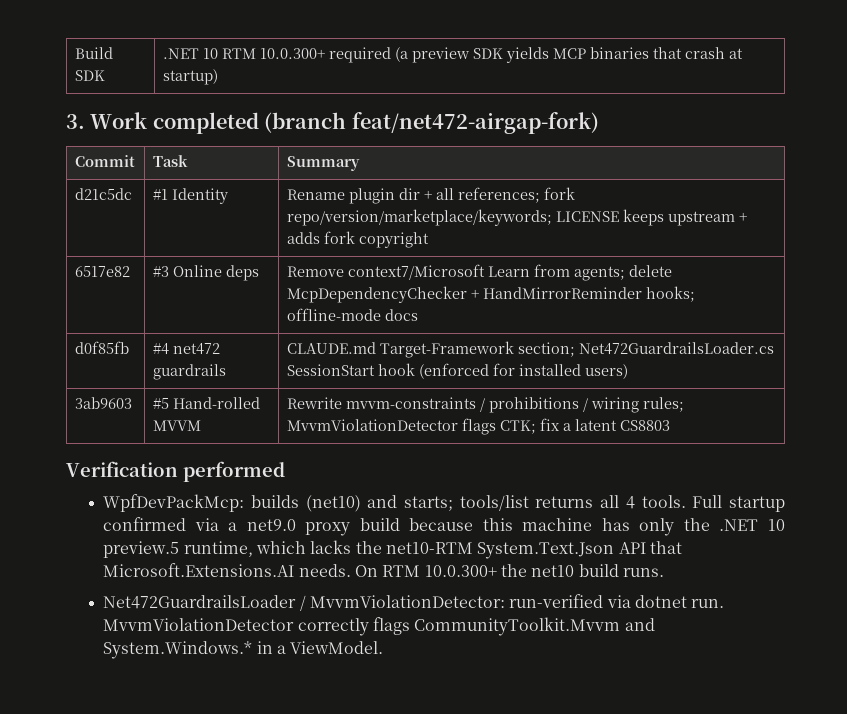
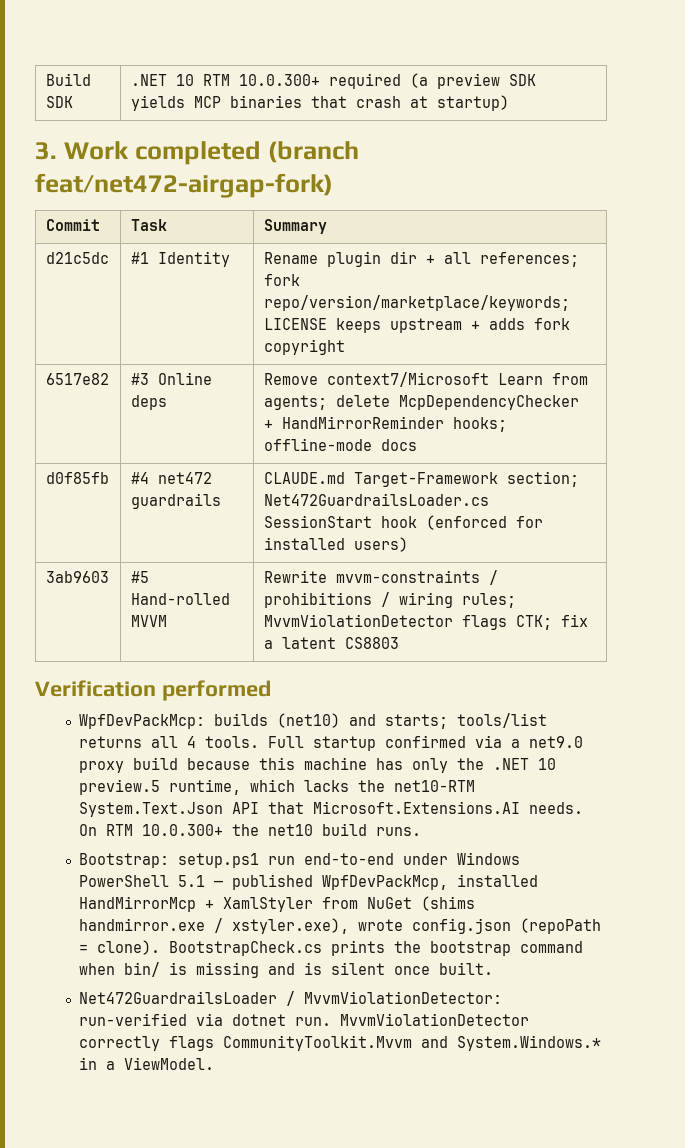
+ Bootstrap: setup.ps1 run end-to-end under Windows PowerShell 5.1 — published WpfDevPackMcp, installed HandMirrorMcp + XamlStyler from NuGet (shims handmirror.exe / xstyler.exe), wrote config.json (repoPath = clone). BootstrapCheck.cs prints the bootstrap command when bin/ is missing and is silent once built.

